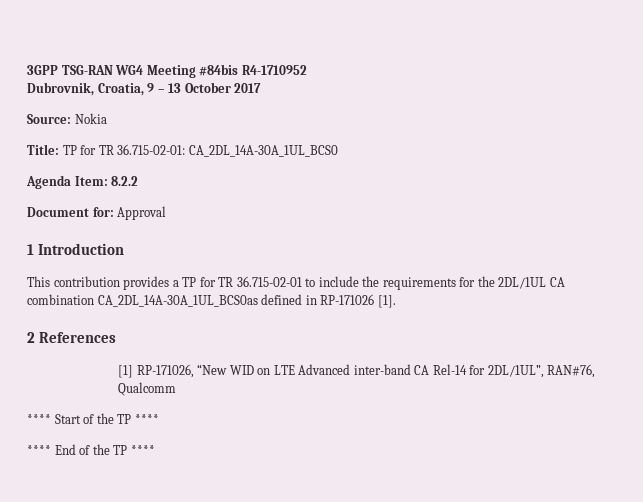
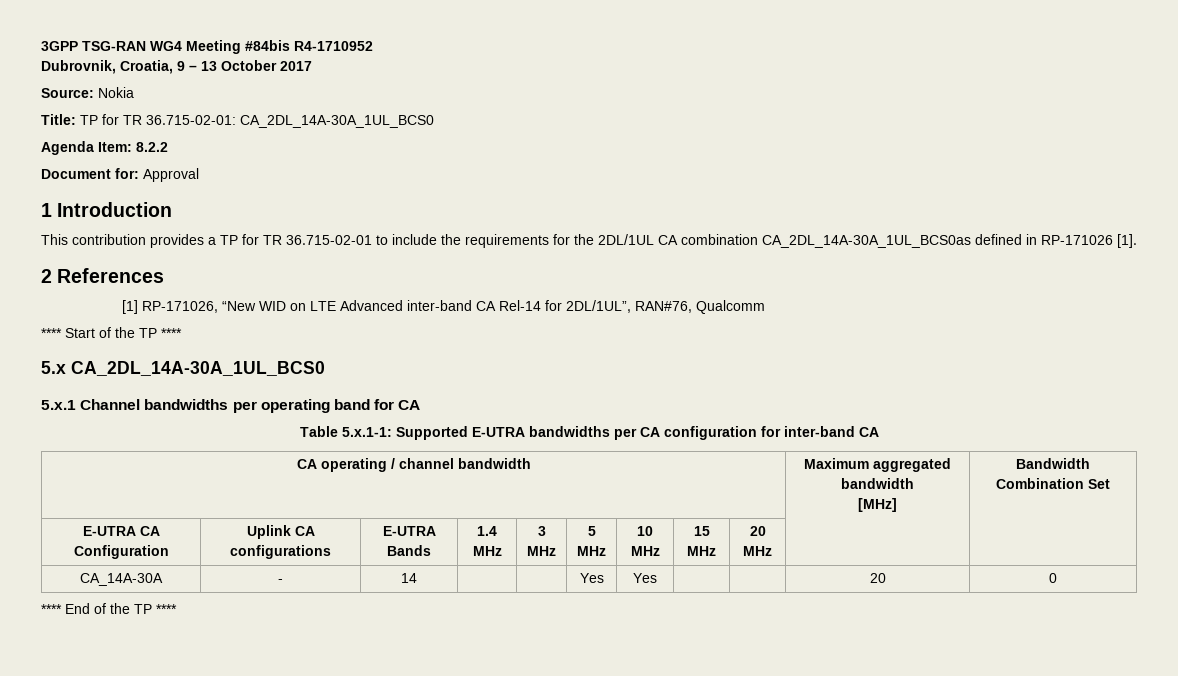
+ 5.x CA_2DL_14A-30A_1UL_BCS0
+ 5.x.1 Channel bandwidths per operating band for CA
+ Table 5.x.1-1: Supported E-UTRA bandwidths per CA configuration for inter-band CA
+ CA operating / channel bandwidth | Maximum aggregated bandwidth
+ [MHz] | Bandwidth Combination Set
+ E-UTRA CA Configuration | Uplink CA configurations | E-UTRA Bands | 1.4 MHz | 3 MHz | 5 MHz | 10 MHz | 15 MHz | 20 MHz | |
+ CA_14A-30A | - | 14 | | | Yes | Yes | | | 20 | 0

